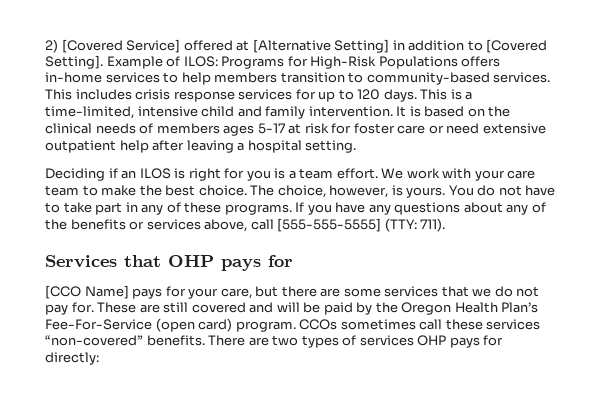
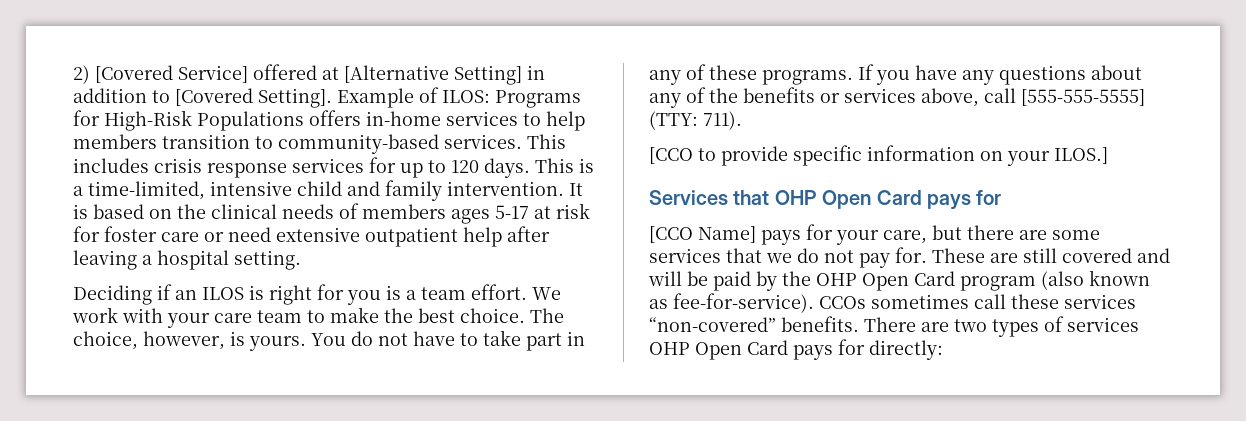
+ [CCO to provide specific information on your ILOS.]
- Services that OHP pays for
+ Services that OHP Open Card pays for
- These are still covered and will be paid by the Oregon Health Plan’s Fee-For-Service (open card) program.
+ These are still covered and will be paid by the OHP Open Card program (also known as fee-for-service).
- There are two types of services OHP pays for directly:
+ There are two types of services OHP Open Card pays for directly:

